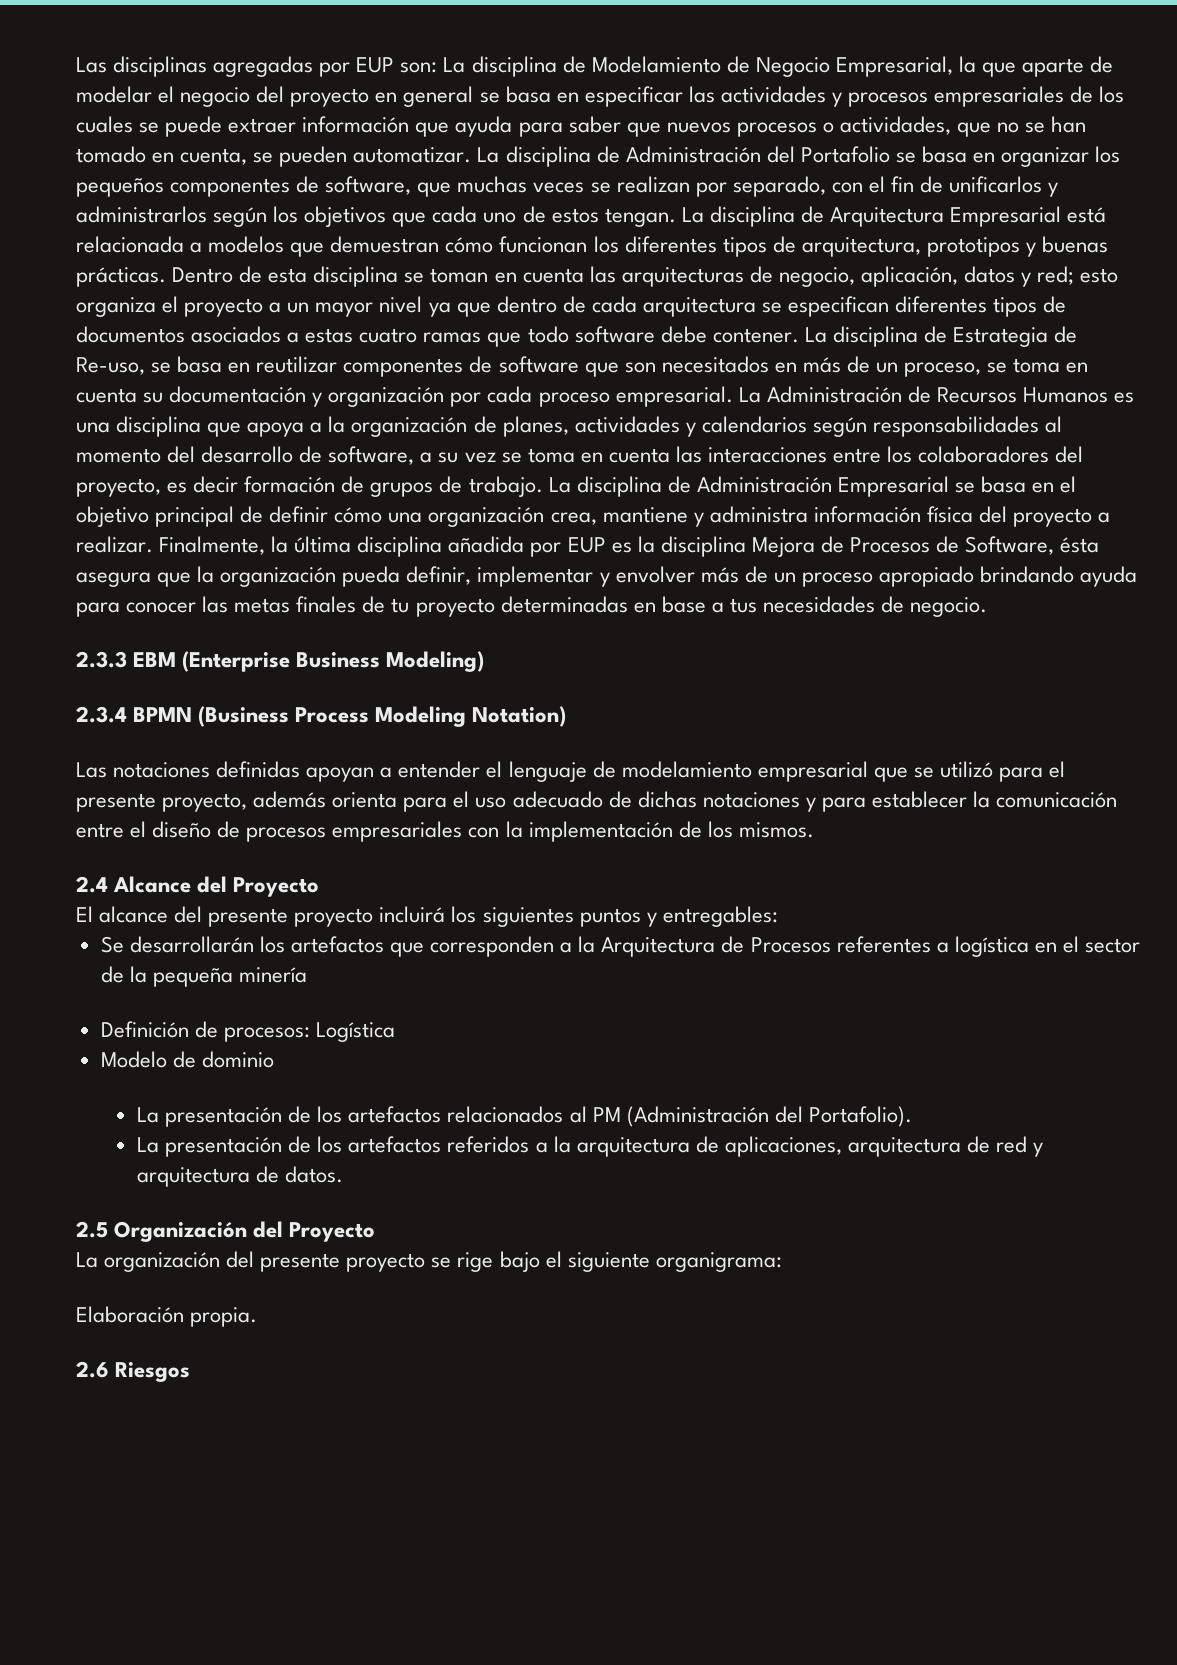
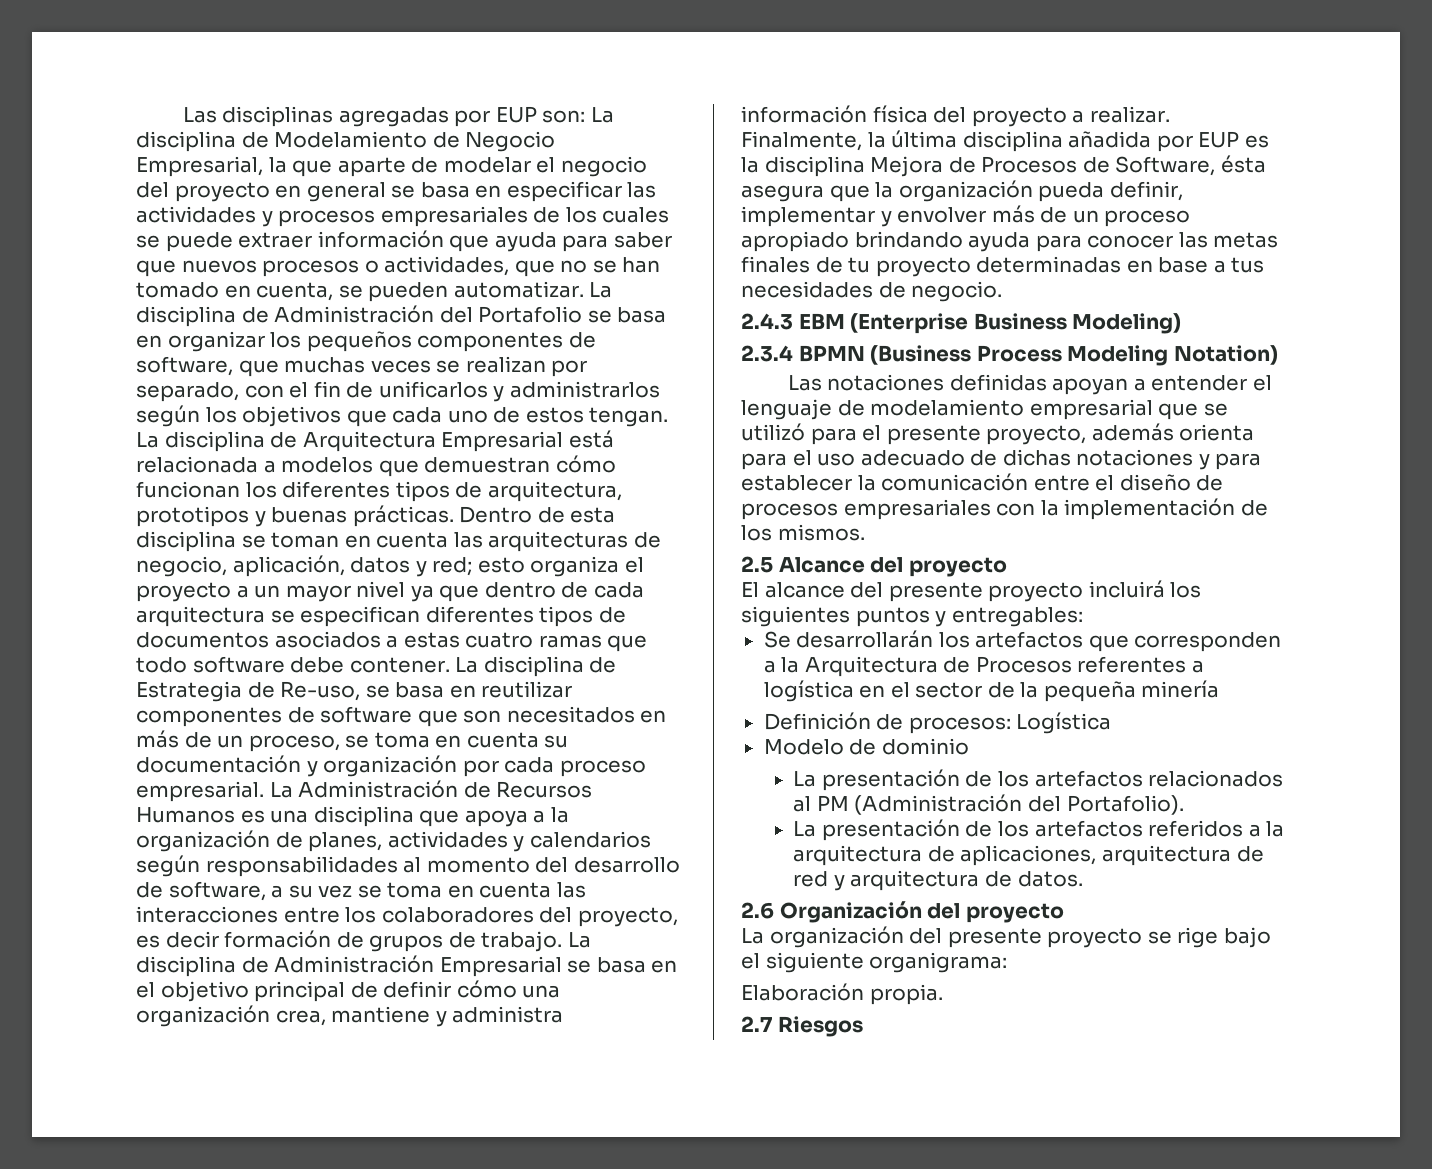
- 2.3.3 EBM (Enterprise Business Modeling)
+ 2.4.3 EBM (Enterprise Business Modeling)
- 2.4 Alcance del Proyecto
+ 2.5 Alcance del proyecto
- 2.5 Organización del Proyecto
+ 2.6 Organización del proyecto
- 2.6 Riesgos
+ 2.7 Riesgos

